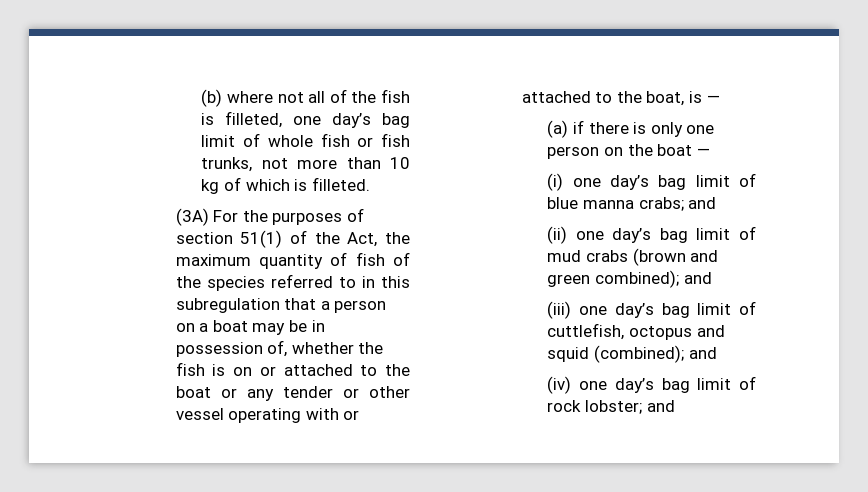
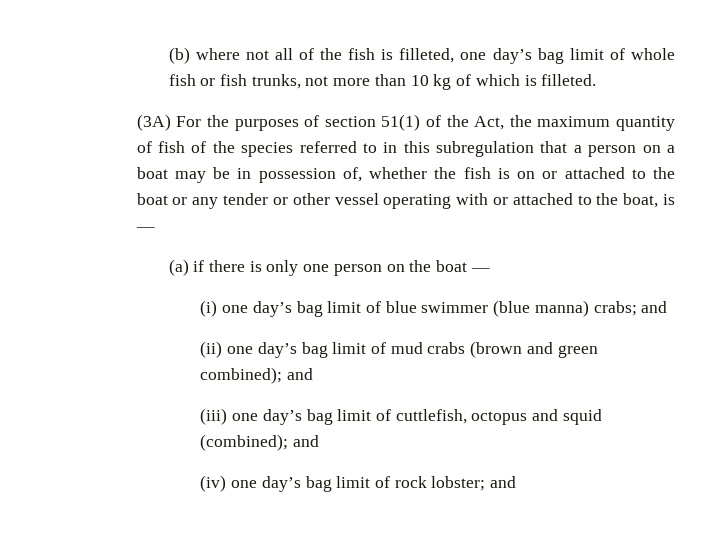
- (i) one day’s bag limit of blue manna crabs; and
+ (i) one day’s bag limit of blue swimmer (blue manna) crabs; and

